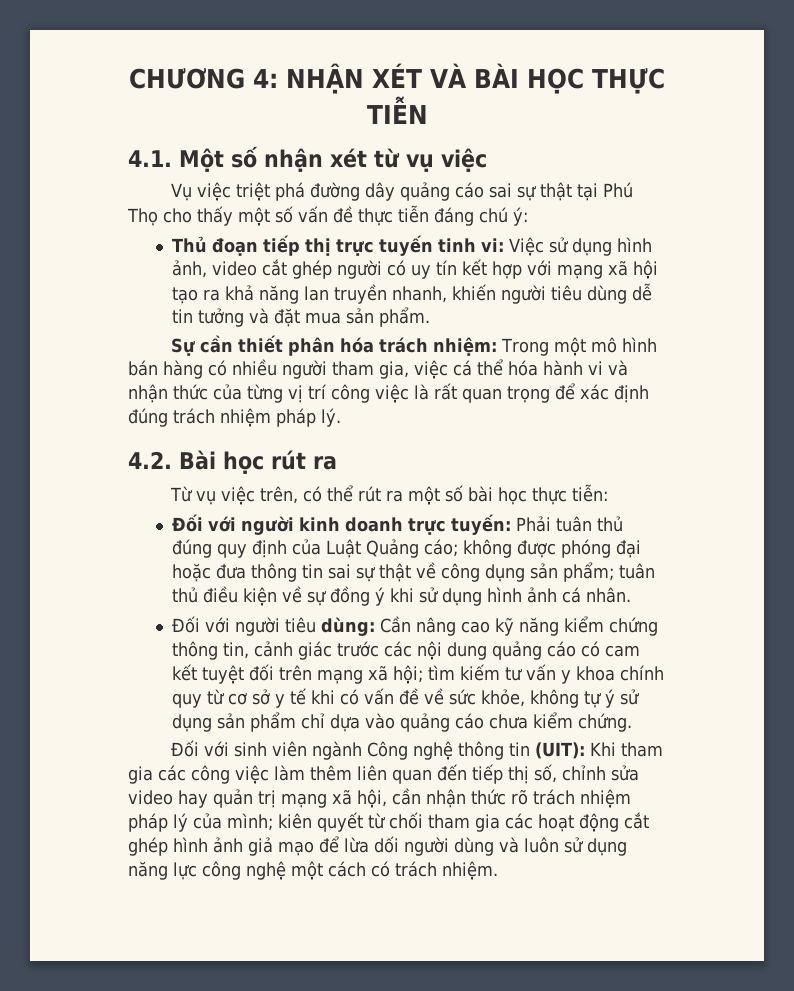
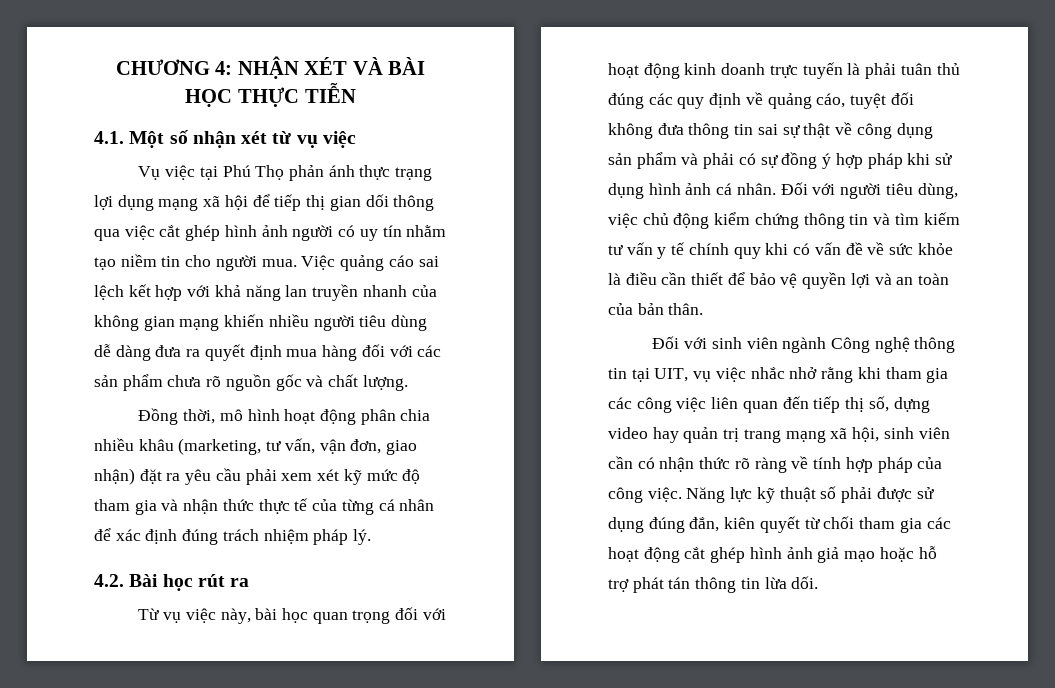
- Vụ việc triệt phá đường dây quảng cáo sai sự thật tại Phú Thọ cho thấy một số vấn đề thực tiễn đáng chú ý:
- Thủ đoạn tiếp thị trực tuyến tinh vi: Việc sử dụng hình ảnh, video cắt ghép người có uy tín kết hợp với mạng xã hội tạo ra khả năng lan truyền nhanh, khiến người tiêu dùng dễ tin tưởng và đặt mua sản phẩm.
- Sự cần thiết phân hóa trách nhiệm: Trong một mô hình bán hàng có nhiều người tham gia, việc cá thể hóa hành vi và nhận thức của từng vị trí công việc là rất quan trọng để xác định đúng trách nhiệm pháp lý.
+ Vụ việc tại Phú Thọ phản ánh thực trạng lợi dụng mạng xã hội để tiếp thị gian dối thông qua việc cắt ghép hình ảnh người có uy tín nhằm tạo niềm tin cho người mua. Việc quảng cáo sai lệch kết hợp với khả năng lan truyền nhanh của không gian mạng khiến nhiều người tiêu dùng dễ dàng đưa ra quyết định mua hàng đối với các sản phẩm chưa rõ nguồn gốc và chất lượng.
+ Đồng thời, mô hình hoạt động phân chia nhiều khâu (marketing, tư vấn, vận đơn, giao nhận) đặt ra yêu cầu phải xem xét kỹ mức độ tham gia và nhận thức thực tế của từng cá nhân để xác định đúng trách nhiệm pháp lý.
- Từ vụ việc trên, có thể rút ra một số bài học thực tiễn:
- Đối với người kinh doanh trực tuyến: Phải tuân thủ đúng quy định của Luật Quảng cáo; không được phóng đại hoặc đưa thông tin sai sự thật về công dụng sản phẩm; tuân thủ điều kiện về sự đồng ý khi sử dụng hình ảnh cá nhân.
- Đối với người tiêu dùng: Cần nâng cao kỹ năng kiểm chứng thông tin, cảnh giác trước các nội dung quảng cáo có cam kết tuyệt đối trên mạng xã hội; tìm kiếm tư vấn y khoa chính quy từ cơ sở y tế khi có vấn đề về sức khỏe, không tự ý sử dụng sản phẩm chỉ dựa vào quảng cáo chưa kiểm chứng.
+ Từ vụ việc này, bài học quan trọng đối với hoạt động kinh doanh trực tuyến là phải tuân thủ đúng các quy định về quảng cáo, tuyệt đối không đưa thông tin sai sự thật về công dụng sản phẩm và phải có sự đồng ý hợp pháp khi sử dụng hình ảnh cá nhân. Đối với người tiêu dùng, việc chủ động kiểm chứng thông tin và tìm kiếm tư vấn y tế chính quy khi có vấn đề về sức khỏe là điều cần thiết để bảo vệ quyền lợi và an toàn của bản thân.
- Đối với sinh viên ngành Công nghệ thông tin (UIT): Khi tham gia các công việc làm thêm liên quan đến tiếp thị số, chỉnh sửa video hay quản trị mạng xã hội, cần nhận thức rõ trách nhiệm pháp lý của mình; kiên quyết từ chối tham gia các hoạt động cắt ghép hình ảnh giả mạo để lừa dối người dùng và luôn sử dụng năng lực công nghệ một cách có trách nhiệm.
+ Đối với sinh viên ngành Công nghệ thông tin tại UIT, vụ việc nhắc nhở rằng khi tham gia các công việc liên quan đến tiếp thị số, dựng video hay quản trị trang mạng xã hội, sinh viên cần có nhận thức rõ ràng về tính hợp pháp của công việc. Năng lực kỹ thuật số phải được sử dụng đúng đắn, kiên quyết từ chối tham gia các hoạt động cắt ghép hình ảnh giả mạo hoặc hỗ trợ phát tán thông tin lừa dối.

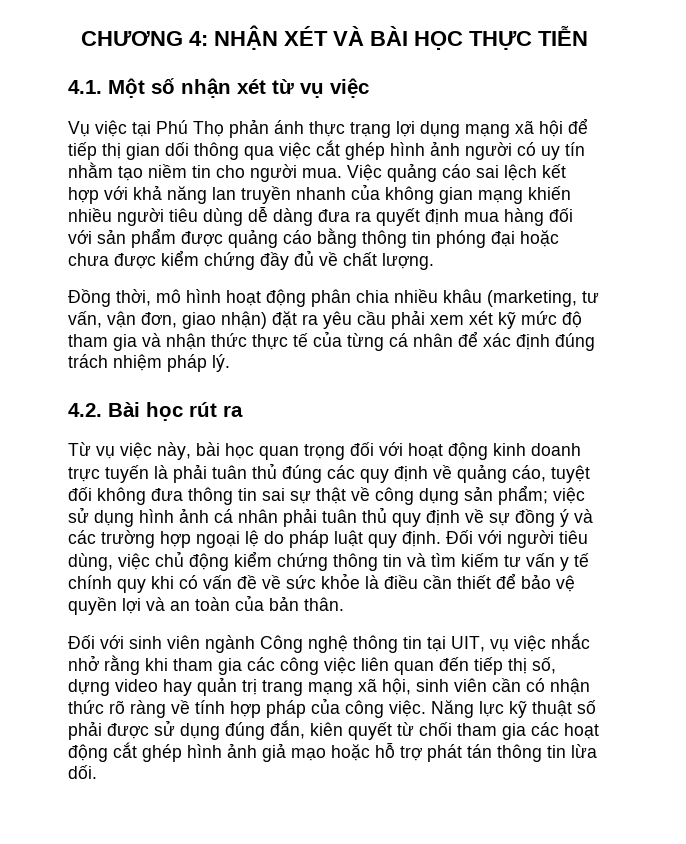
- Việc quảng cáo sai lệch kết hợp với khả năng lan truyền nhanh của không gian mạng khiến nhiều người tiêu dùng dễ dàng đưa ra quyết định mua hàng đối với các sản phẩm chưa rõ nguồn gốc và chất lượng.
+ Việc quảng cáo sai lệch kết hợp với khả năng lan truyền nhanh của không gian mạng khiến nhiều người tiêu dùng dễ dàng đưa ra quyết định mua hàng đối với sản phẩm được quảng cáo bằng thông tin phóng đại hoặc chưa được kiểm chứng đầy đủ về chất lượng.
- Từ vụ việc này, bài học quan trọng đối với hoạt động kinh doanh trực tuyến là phải tuân thủ đúng các quy định về quảng cáo, tuyệt đối không đưa thông tin sai sự thật về công dụng sản phẩm và phải có sự đồng ý hợp pháp khi sử dụng hình ảnh cá nhân.
+ Từ vụ việc này, bài học quan trọng đối với hoạt động kinh doanh trực tuyến là phải tuân thủ đúng các quy định về quảng cáo, tuyệt đối không đưa thông tin sai sự thật về công dụng sản phẩm; việc sử dụng hình ảnh cá nhân phải tuân thủ quy định về sự đồng ý và các trường hợp ngoại lệ do pháp luật quy định.

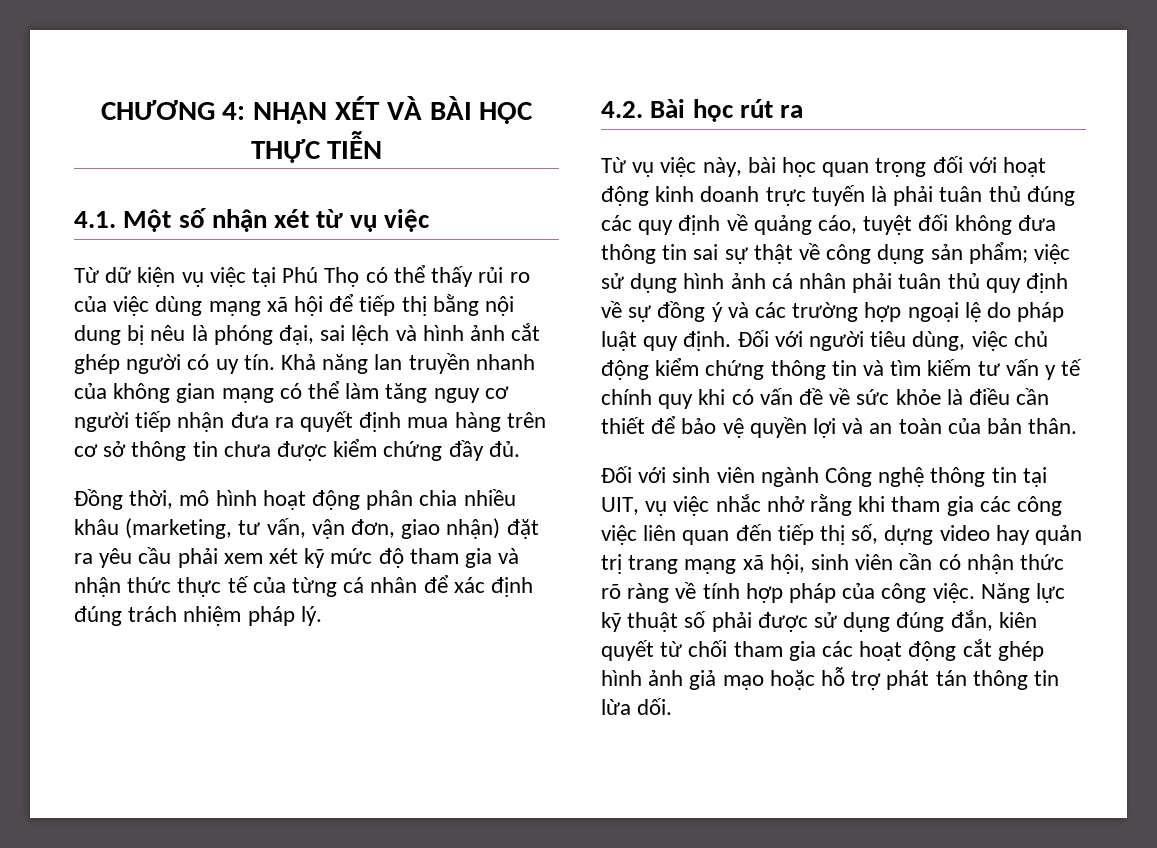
- Vụ việc tại Phú Thọ phản ánh thực trạng lợi dụng mạng xã hội để tiếp thị gian dối thông qua việc cắt ghép hình ảnh người có uy tín nhằm tạo niềm tin cho người mua. Việc quảng cáo sai lệch kết hợp với khả năng lan truyền nhanh của không gian mạng khiến nhiều người tiêu dùng dễ dàng đưa ra quyết định mua hàng đối với sản phẩm được quảng cáo bằng thông tin phóng đại hoặc chưa được kiểm chứng đầy đủ về chất lượng.
+ Từ dữ kiện vụ việc tại Phú Thọ có thể thấy rủi ro của việc dùng mạng xã hội để tiếp thị bằng nội dung bị nêu là phóng đại, sai lệch và hình ảnh cắt ghép người có uy tín. Khả năng lan truyền nhanh của không gian mạng có thể làm tăng nguy cơ người tiếp nhận đưa ra quyết định mua hàng trên cơ sở thông tin chưa được kiểm chứng đầy đủ.

